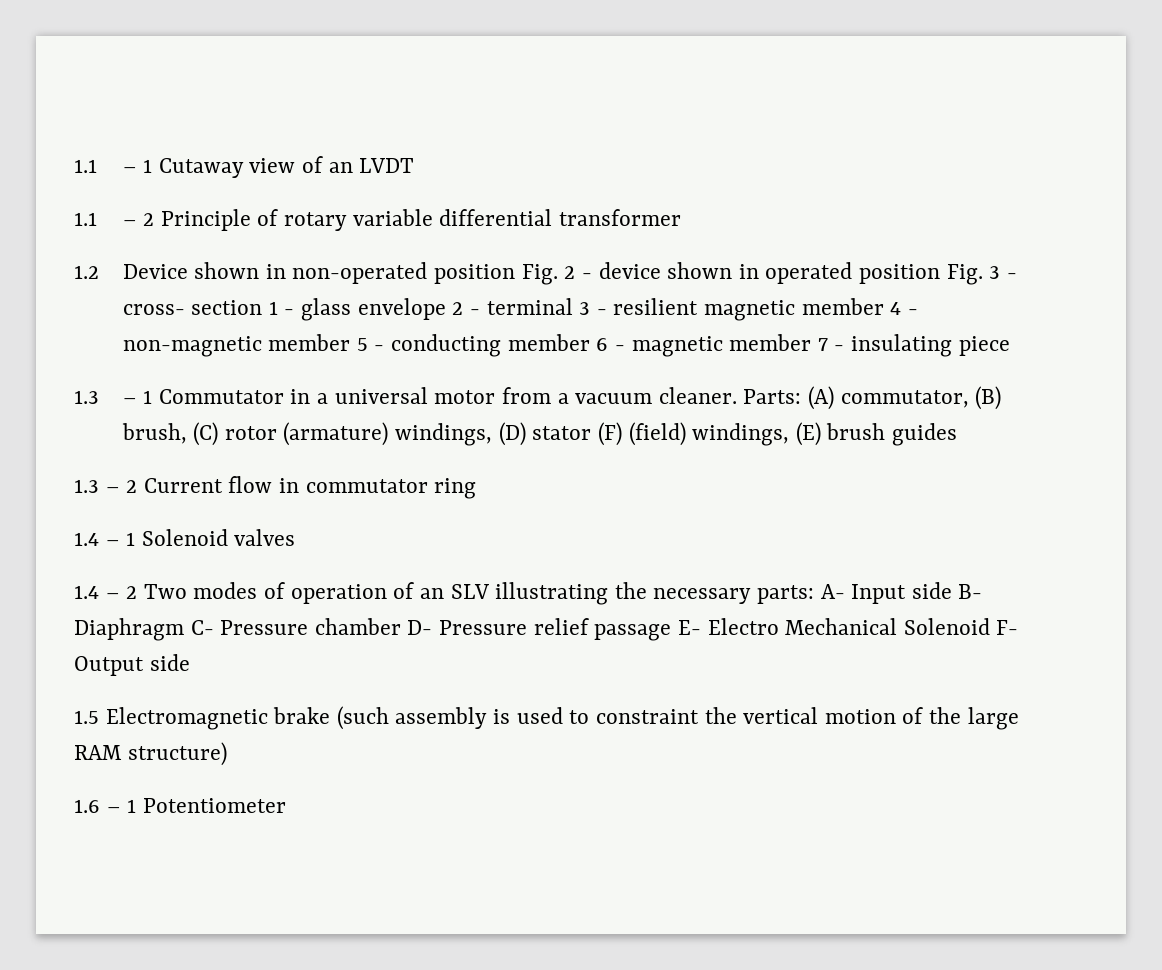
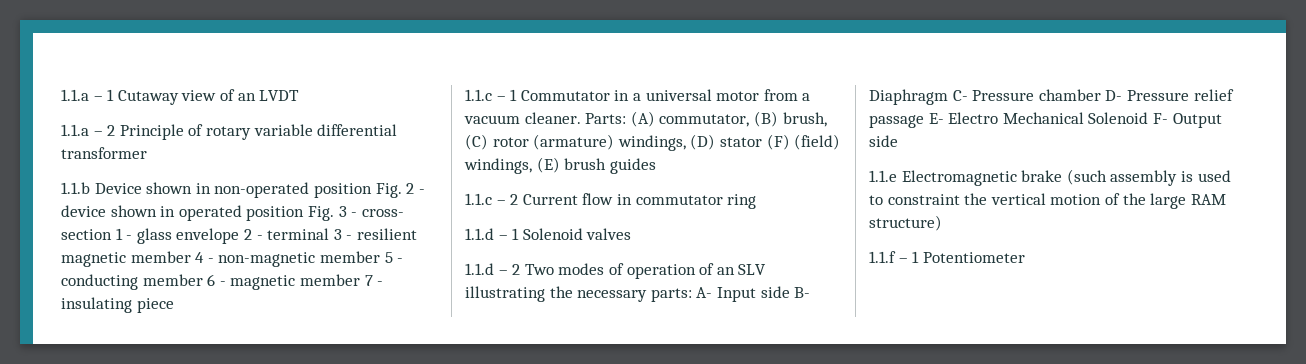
- 1.1 – 1 Cutaway view of an LVDT
+ 1.1.a – 1 Cutaway view of an LVDT
- 1.1 – 2 Principle of rotary variable differential transformer
+ 1.1.a – 2 Principle of rotary variable differential transformer
- 1.2 Device shown in non-operated position Fig. 2 - device shown in operated position Fig. 3 - cross- section 1 - glass envelope 2 - terminal 3 - resilient magnetic member 4 - non-magnetic member 5 - conducting member 6 - magnetic member 7 - insulating piece
+ 1.1.b Device shown in non-operated position Fig. 2 - device shown in operated position Fig. 3 - cross- section 1 - glass envelope 2 - terminal 3 - resilient magnetic member 4 - non-magnetic member 5 - conducting member 6 - magnetic member 7 - insulating piece
- 1.3 – 1 Commutator in a universal motor from a vacuum cleaner.
+ 1.1.c – 1 Commutator in a universal motor from a vacuum cleaner.
- 1.3 – 2 Current flow in commutator ring
+ 1.1.c – 2 Current flow in commutator ring
- 1.4 – 1 Solenoid valves
+ 1.1.d – 1 Solenoid valves
- 1.4 – 2 Two modes of operation of an SLV illustrating the necessary parts: A- Input side B- Diaphragm C- Pressure chamber D- Pressure relief passage E- Electro Mechanical Solenoid F- Output side
+ 1.1.d – 2 Two modes of operation of an SLV illustrating the necessary parts: A- Input side B- Diaphragm C- Pressure chamber D- Pressure relief passage E- Electro Mechanical Solenoid F- Output side
- 1.5 Electromagnetic brake (such assembly is used to constraint the vertical motion of the large RAM structure)
+ 1.1.e Electromagnetic brake (such assembly is used to constraint the vertical motion of the large RAM structure)
- 1.6 – 1 Potentiometer
+ 1.1.f – 1 Potentiometer

